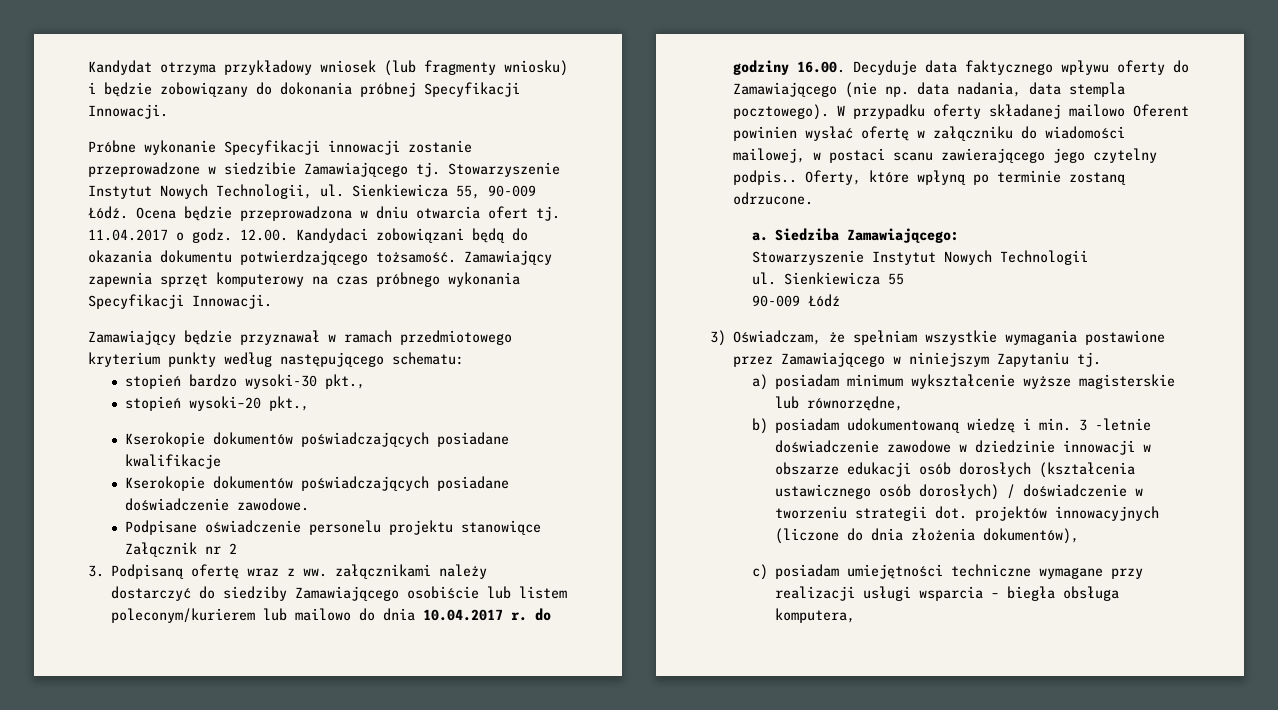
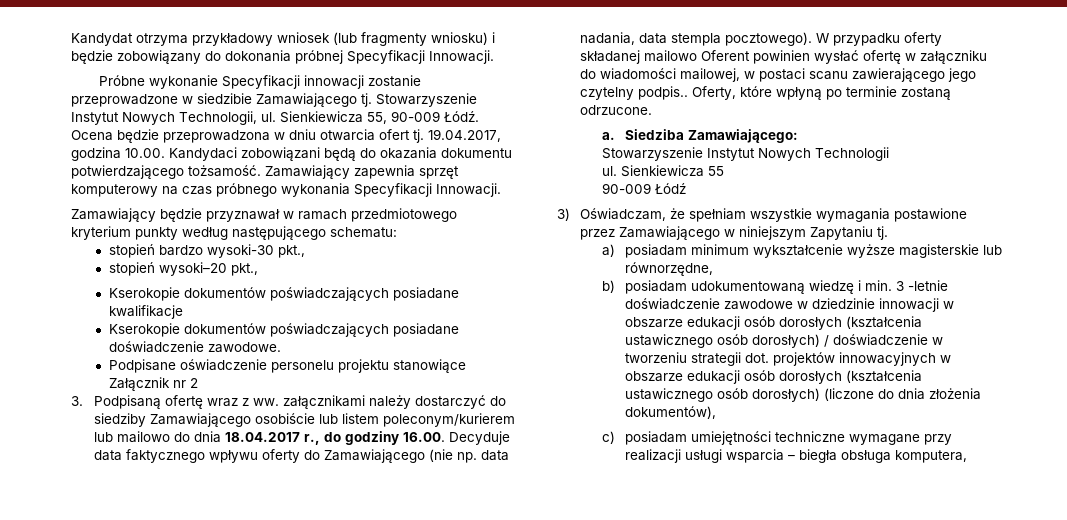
- 11.04.2017 o godz. 12.00. Kandydaci zobowiązani będą do okazania dokumentu potwierdzającego tożsamość.
+ 19.04.2017, godzina 10.00. Kandydaci zobowiązani będą do okazania dokumentu potwierdzającego tożsamość.
- 3. Podpisaną ofertę wraz z ww. załącznikami należy dostarczyć do siedziby Zamawiającego osobiście lub listem poleconym/kurierem lub mailowo do dnia 10.04.2017 r. do godziny 16.00. Decyduje data faktycznego wpływu oferty do Zamawiającego (nie np. data nadania, data stempla pocztowego).
+ 3. Podpisaną ofertę wraz z ww. załącznikami należy dostarczyć do siedziby Zamawiającego osobiście lub listem poleconym/kurierem lub mailowo do dnia 18.04.2017 r., do godziny 16.00. Decyduje data faktycznego wpływu oferty do Zamawiającego (nie np. data nadania, data stempla pocztowego).
- b) posiadam udokumentowaną wiedzę i min. 3 -letnie doświadczenie zawodowe w dziedzinie innowacji w obszarze edukacji osób dorosłych (kształcenia ustawicznego osób dorosłych) / doświadczenie w tworzeniu strategii dot. projektów innowacyjnych (liczone do dnia złożenia dokumentów),
+ b) posiadam udokumentowaną wiedzę i min. 3 -letnie doświadczenie zawodowe w dziedzinie innowacji w obszarze edukacji osób dorosłych (kształcenia ustawicznego osób dorosłych) / doświadczenie w tworzeniu strategii dot. projektów innowacyjnych w obszarze edukacji osób dorosłych (kształcenia ustawicznego osób dorosłych) (liczone do dnia złożenia dokumentów),

